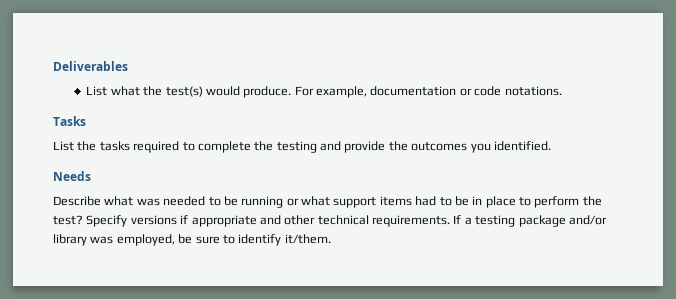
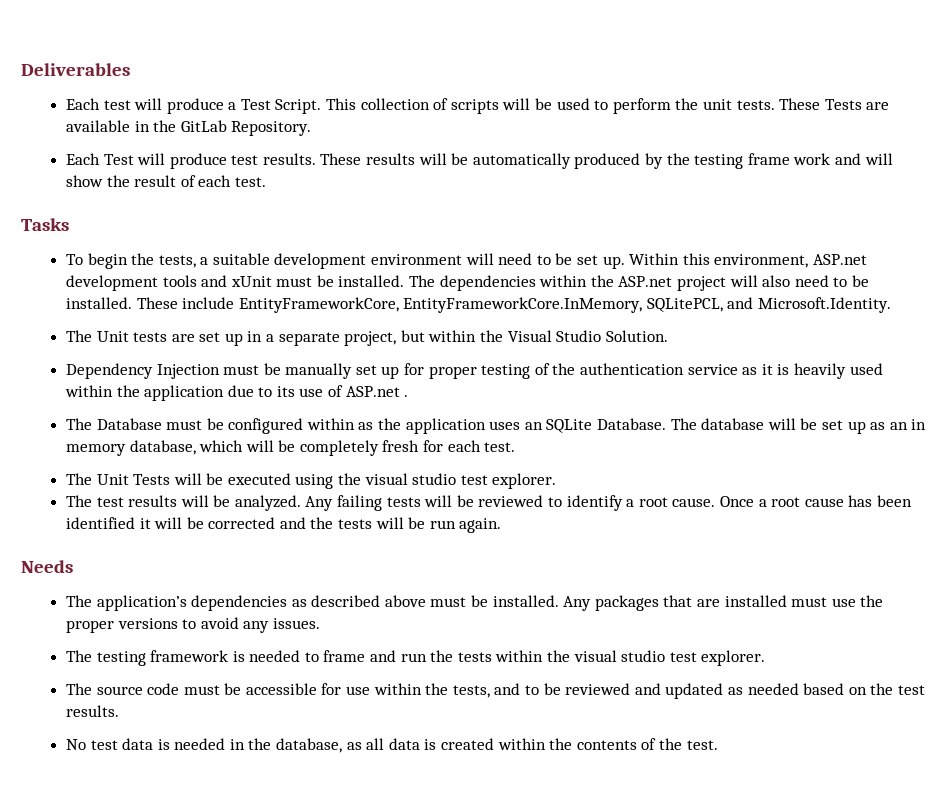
- List what the test(s) would produce. For example, documentation or code notations.
+ Each test will produce a Test Script. This collection of scripts will be used to perform the unit tests. These Tests are available in the GitLab Repository.
+ Each Test will produce test results. These results will be automatically produced by the testing frame work and will show the result of each test.
  Tasks
- List the tasks required to complete the testing and provide the outcomes you identified.
+ To begin the tests, a suitable development environment will need to be set up. Within this environment, ASP.net development tools and xUnit must be installed. The dependencies within the ASP.net project will also need to be installed. These include EntityFrameworkCore, EntityFrameworkCore.InMemory, SQLitePCL, and Microsoft.Identity.
+ The Unit tests are set up in a separate project, but within the Visual Studio Solution.
+ Dependency Injection must be manually set up for proper testing of the authentication service as it is heavily used within the application due to its use of ASP.net .
+ The Database must be configured within as the application uses an SQLite Database. The database will be set up as an in memory database, which will be completely fresh for each test.
+ The Unit Tests will be executed using the visual studio test explorer.
+ The test results will be analyzed. Any failing tests will be reviewed to identify a root cause. Once a root cause has been identified it will be corrected and the tests will be run again.
  Needs
- Describe what was needed to be running or what support items had to be in place to perform the test? Specify versions if appropriate and other technical requirements. If a testing package and/or library was employed, be sure to identify it/them.
+ The application’s dependencies as described above must be installed. Any packages that are installed must use the proper versions to avoid any issues.
+ The testing framework is needed to frame and run the tests within the visual studio test explorer.
+ The source code must be accessible for use within the tests, and to be reviewed and updated as needed based on the test results.
+ No test data is needed in the database, as all data is created within the contents of the test.

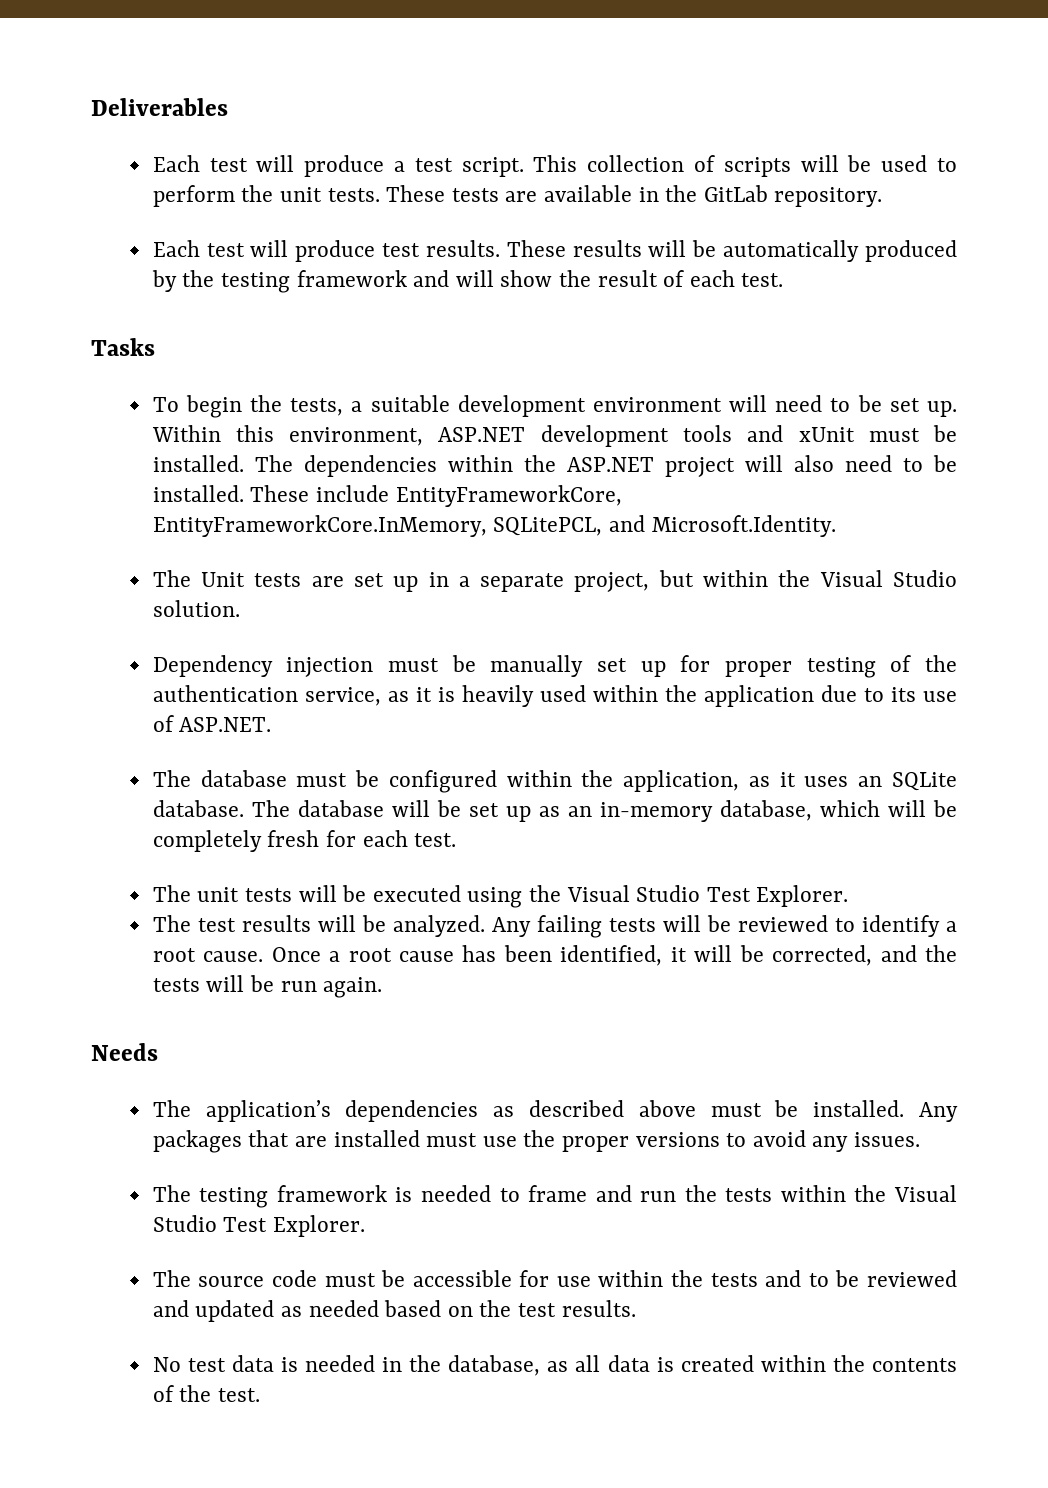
- Each test will produce a Test Script.
+ Each test will produce a test script.
- These Tests are available in the GitLab Repository.
- Each Test will produce test results.
+ These tests are available in the GitLab repository.
+ Each test will produce test results.
- These results will be automatically produced by the testing frame work and will show the result of each test.
+ These results will be automatically produced by the testing framework and will show the result of each test.
- Within this environment, ASP.net development tools and xUnit must be installed.
+ Within this environment, ASP.NET development tools and xUnit must be installed.
- The dependencies within the ASP.net project will also need to be installed.
+ The dependencies within the ASP.NET project will also need to be installed.
- The Unit tests are set up in a separate project, but within the Visual Studio Solution.
+ The Unit tests are set up in a separate project, but within the Visual Studio solution.
- Dependency Injection must be manually set up for proper testing of the authentication service as it is heavily used within the application due to its use of ASP.net .
- The Database must be configured within as the application uses an SQLite Database.
+ Dependency injection must be manually set up for proper testing of the authentication service, as it is heavily used within the application due to its use of ASP.NET.
+ The database must be configured within the application, as it uses an SQLite database.
- The database will be set up as an in memory database, which will be completely fresh for each test.
+ The database will be set up as an in-memory database, which will be completely fresh for each test.
- The Unit Tests will be executed using the visual studio test explorer.
+ The unit tests will be executed using the Visual Studio Test Explorer.
- Once a root cause has been identified it will be corrected and the tests will be run again.
+ Once a root cause has been identified, it will be corrected, and the tests will be run again.
- The testing framework is needed to frame and run the tests within the visual studio test explorer.
+ The testing framework is needed to frame and run the tests within the Visual Studio Test Explorer.
- The source code must be accessible for use within the tests, and to be reviewed and updated as needed based on the test results.
+ The source code must be accessible for use within the tests and to be reviewed and updated as needed based on the test results.

